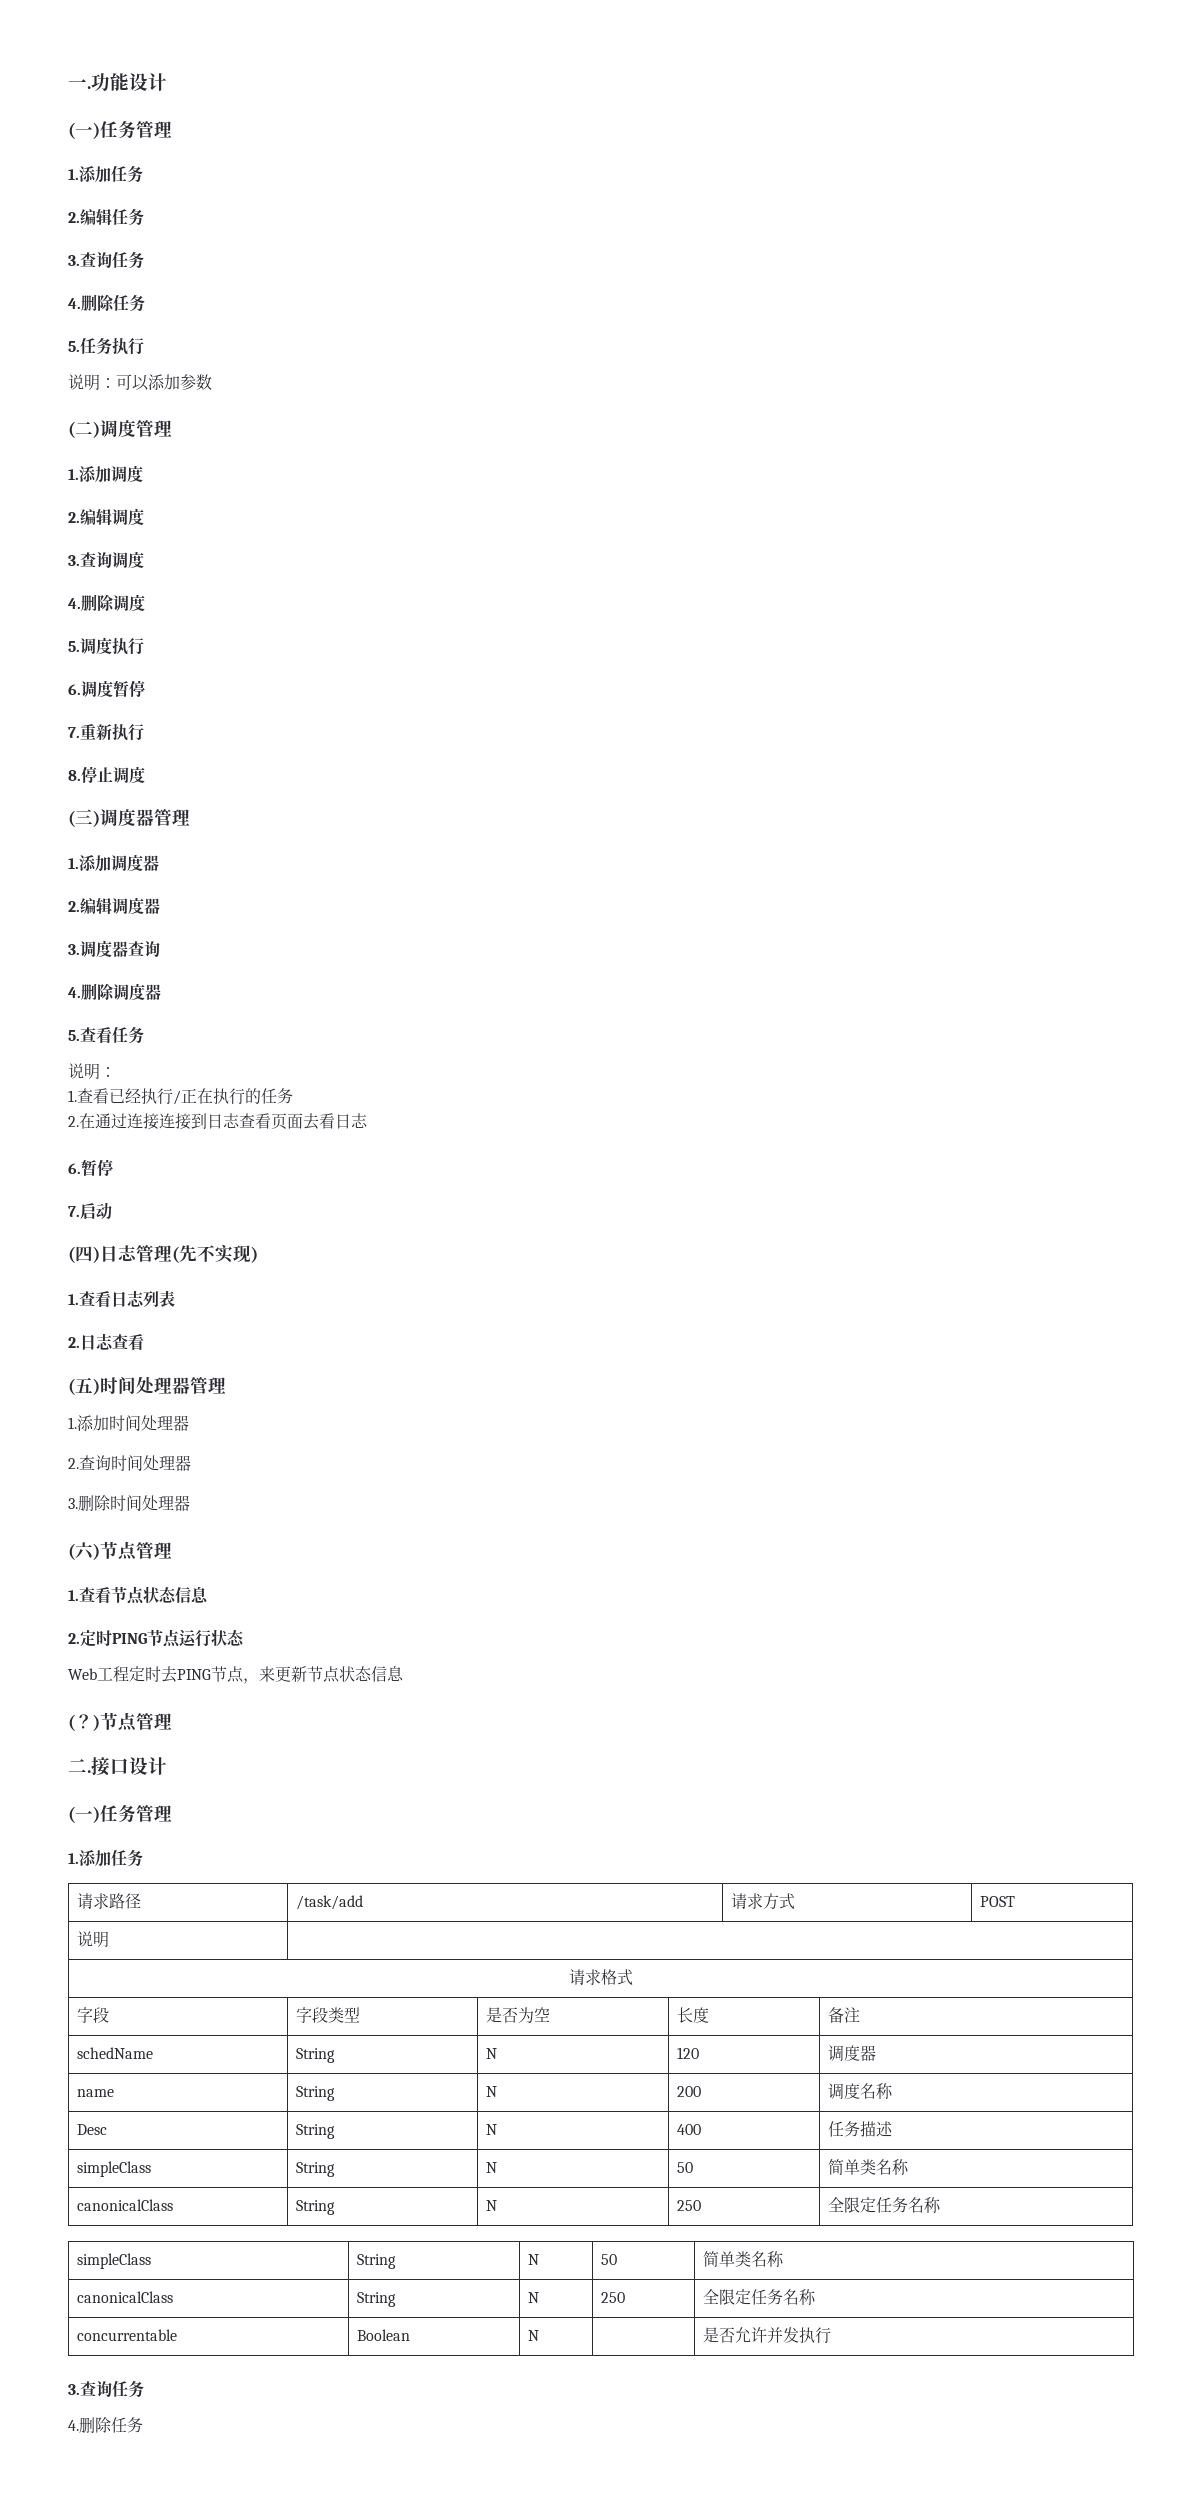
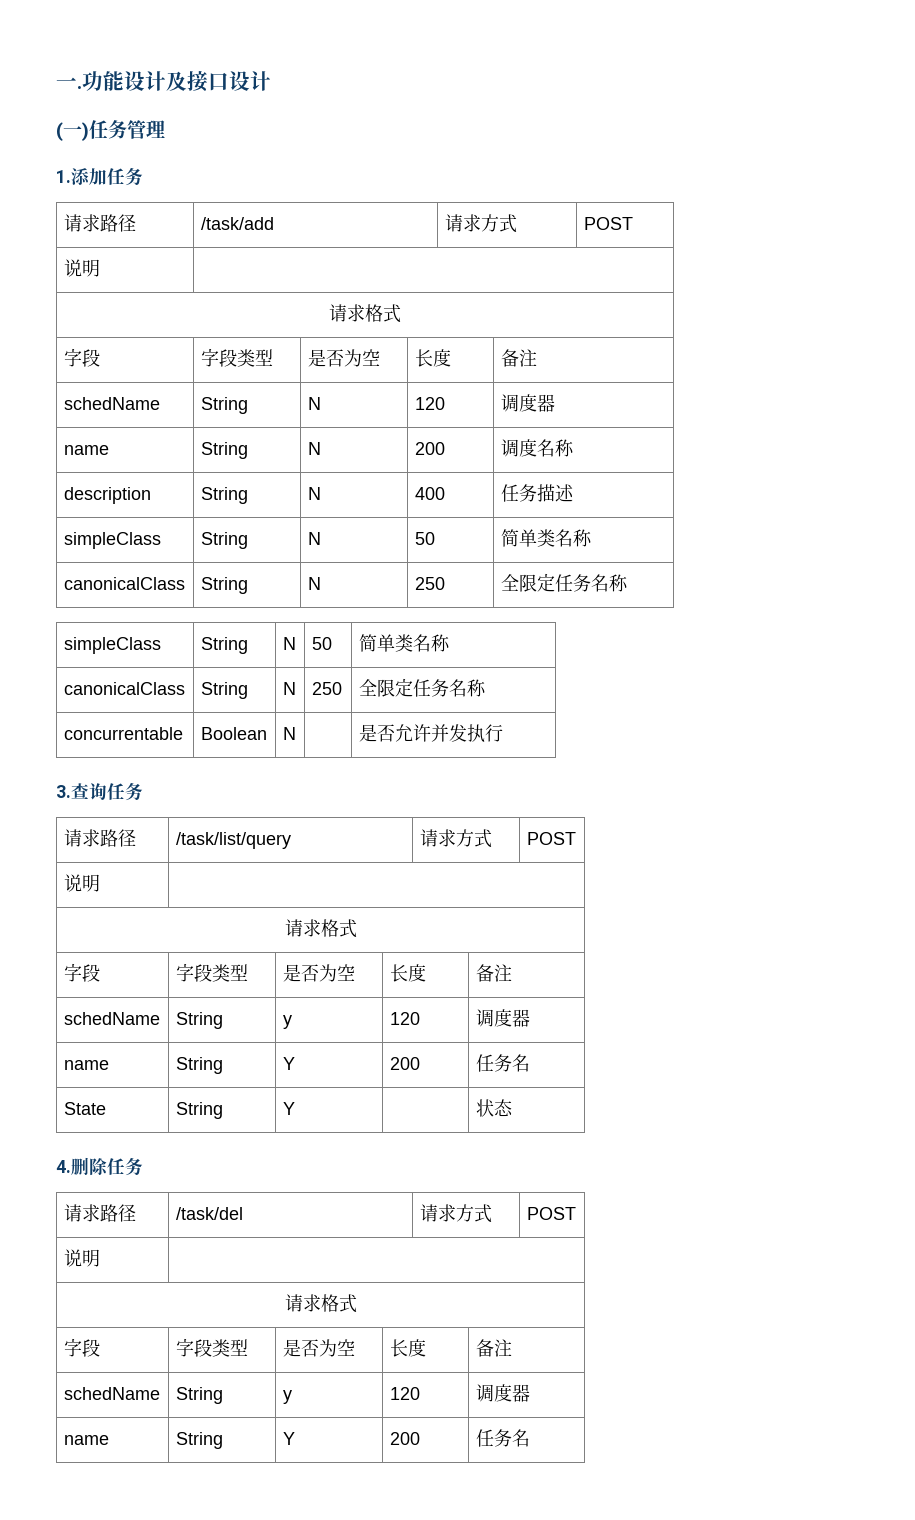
- 功能设计
- (一)任务管理
- 1.添加任务
- 2.编辑任务
- 3.查询任务
- 4.删除任务
- 5.任务执行
- 说明：可以添加参数
- (二)调度管理
- 1.添加调度
- 2.编辑调度
- 3.查询调度
- 4.删除调度
- 5.调度执行
- 6.调度暂停
- 7.重新执行
- 8.停止调度
- (三)调度器管理
- 1.添加调度器
- 2.编辑调度器
- 3.调度器查询
- 4.删除调度器
- 5.查看任务
- 说明：
- 1.查看已经执行/正在执行的任务
- 2.在通过连接连接到日志查看页面去看日志
- 6.暂停
- 7.启动
- (四)日志管理(先不实现)
- 1.查看日志列表
- 2.日志查看
- (五)时间处理器管理
- 1.添加时间处理器
- 2.查询时间处理器
- 3.删除时间处理器
- (六)节点管理
- 1.查看节点状态信息
- 2.定时PING节点运行状态
- Web工程定时去PING节点，来更新节点状态信息
- (？)节点管理
- 二.接口设计
+ 功能设计及接口设计
- Desc | String | N | 400 | 任务描述
+ description | String | N | 400 | 任务描述
  concurrentable | Boolean | N | | 是否允许并发执行
  3.查询任务
+ 请求路径 | /task/list/query | 请求方式 | POST
+ 说明 |
+ 请求格式
+ 字段 | 字段类型 | 是否为空 | 长度 | 备注
+ schedName | String | y | 120 | 调度器
+ name | String | Y | 200 | 任务名
+ State | String | Y | | 状态
  4.删除任务
+ 请求路径 | /task/del | 请求方式 | POST
+ 说明 |
+ 请求格式
+ 字段 | 字段类型 | 是否为空 | 长度 | 备注
+ schedName | String | y | 120 | 调度器
+ name | String | Y | 200 | 任务名

